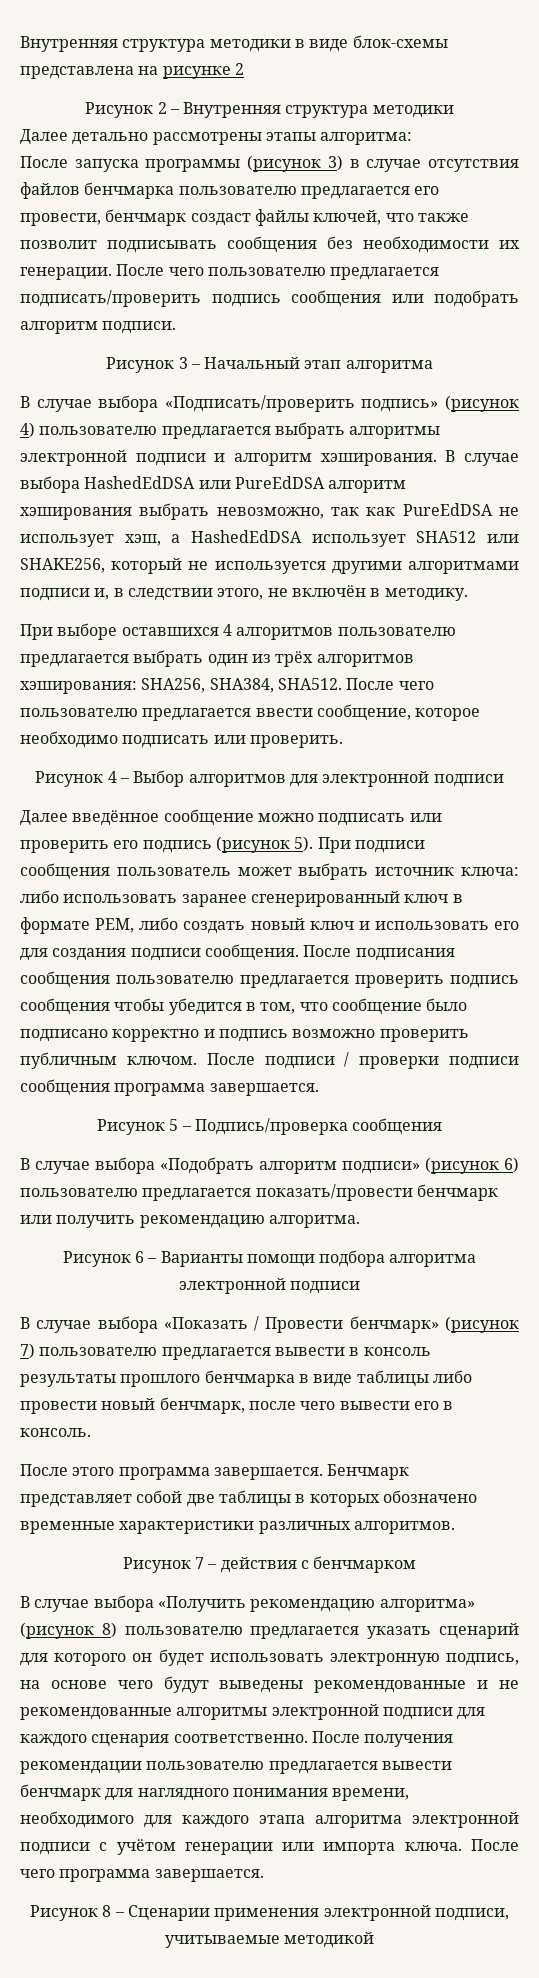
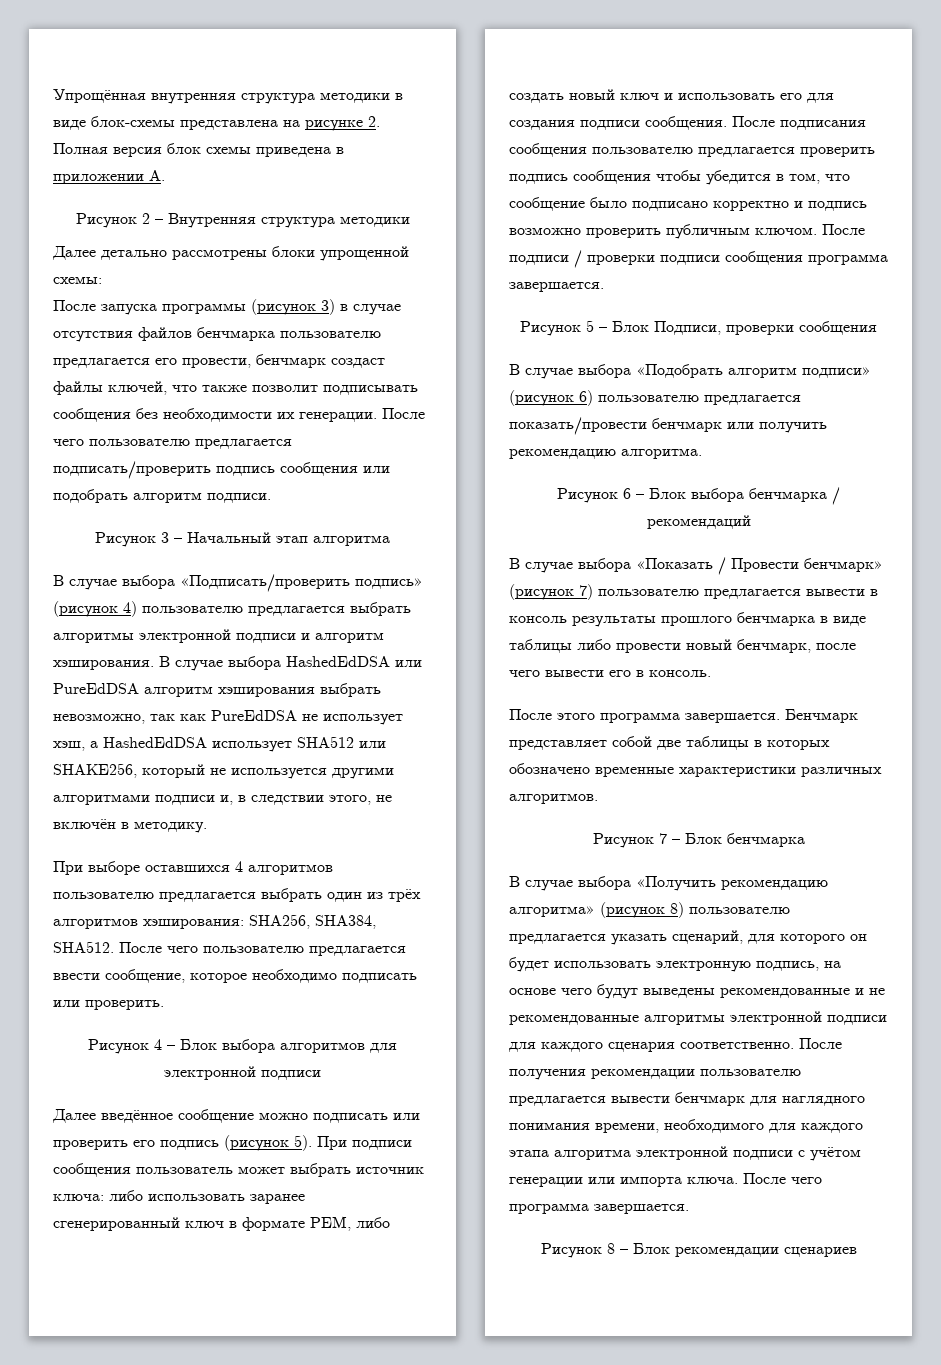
- Внутренняя структура методики в виде блок-схемы представлена на рисунке 2
+ Упрощённая внутренняя структура методики в виде блок-схемы представлена на рисунке 2. Полная версия блок схемы приведена в приложении А.
- Далее детально рассмотрены этапы алгоритма:
+ Далее детально рассмотрены блоки упрощенной схемы:
- Рисунок 4 – Выбор алгоритмов для электронной подписи
+ Рисунок 4 – Блок выбора алгоритмов для электронной подписи
- Рисунок 5 – Подпись/проверка сообщения
+ Рисунок 5 – Блок Подписи, проверки сообщения
- Рисунок 6 – Варианты помощи подбора алгоритма электронной подписи
+ Рисунок 6 – Блок выбора бенчмарка / рекомендаций
- Рисунок 7 – действия с бенчмарком
+ Рисунок 7 – Блок бенчмарка
- В случае выбора «Получить рекомендацию алгоритма» (рисунок 8) пользователю предлагается указать сценарий для которого он будет использовать электронную подпись, на основе чего будут выведены рекомендованные и не рекомендованные алгоритмы электронной подписи для каждого сценария соответственно.
+ В случае выбора «Получить рекомендацию алгоритма» (рисунок 8) пользователю предлагается указать сценарий, для которого он будет использовать электронную подпись, на основе чего будут выведены рекомендованные и не рекомендованные алгоритмы электронной подписи для каждого сценария соответственно.
- Рисунок 8 – Сценарии применения электронной подписи, учитываемые методикой
+ Рисунок 8 – Блок рекомендации сценариев

